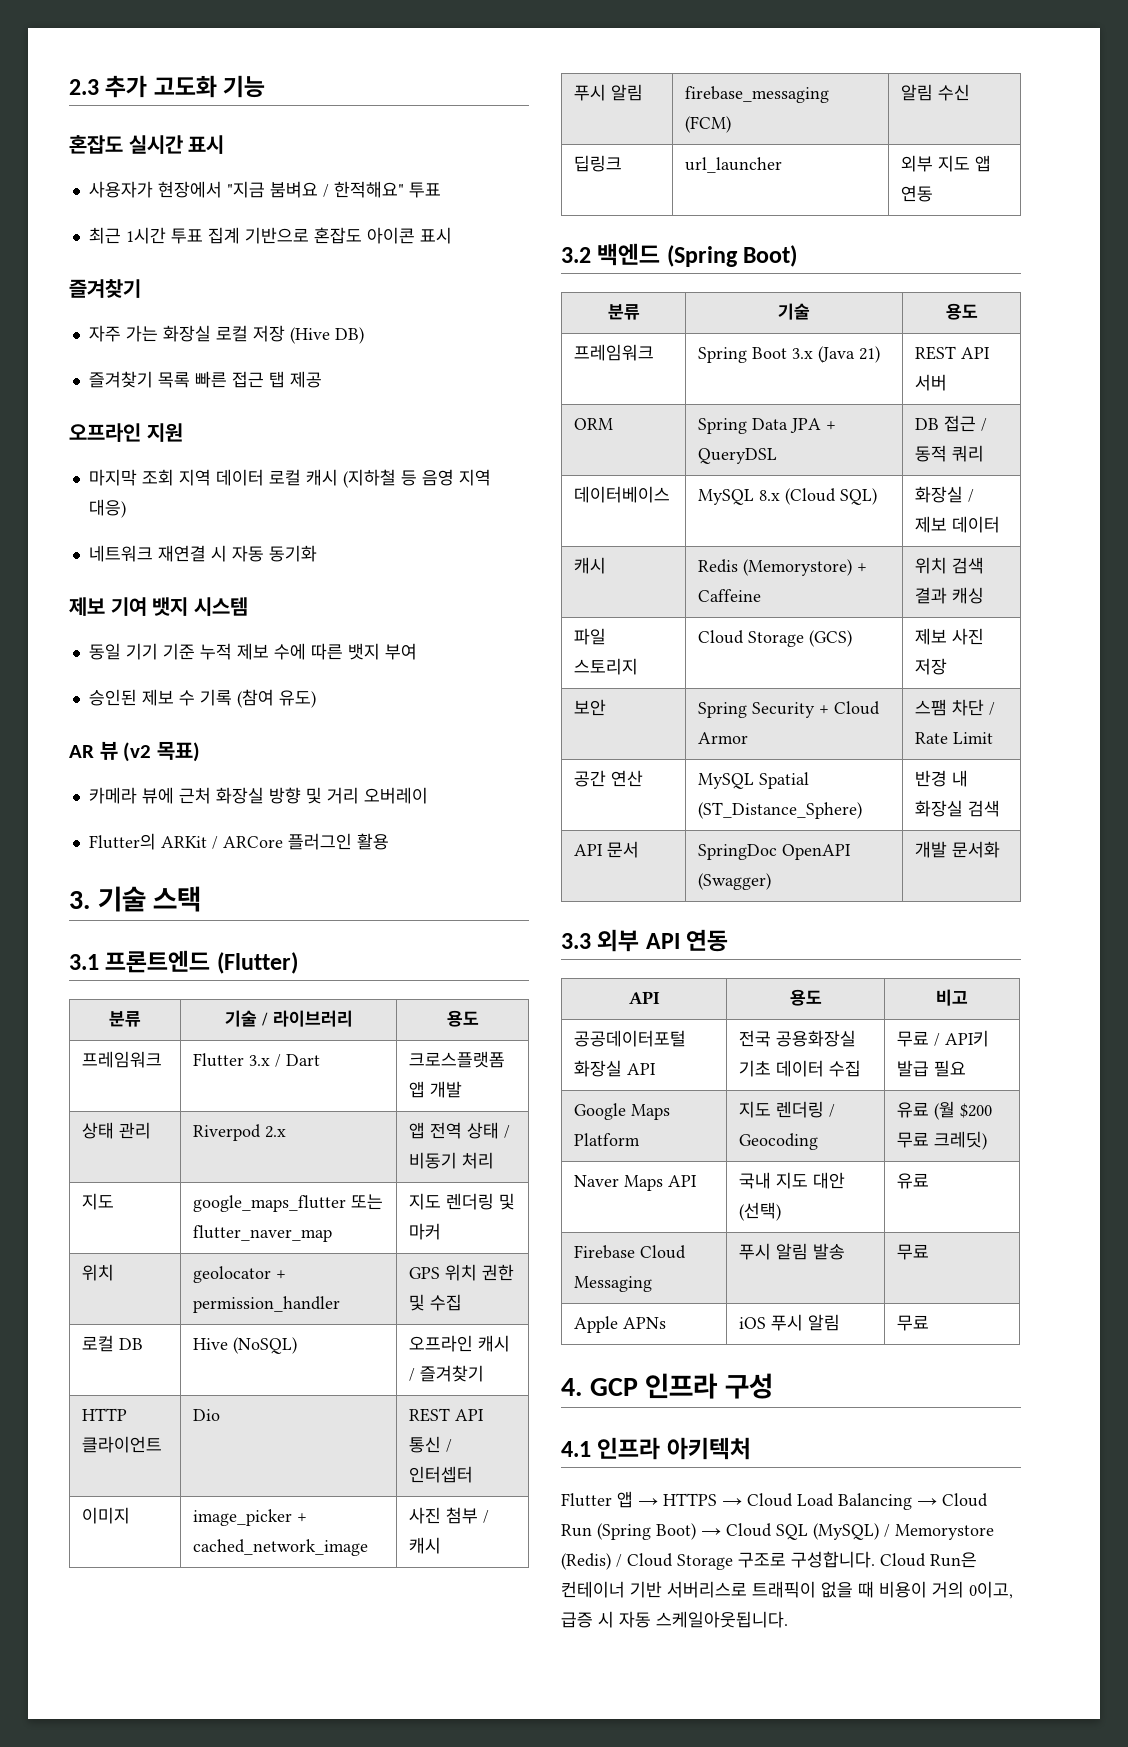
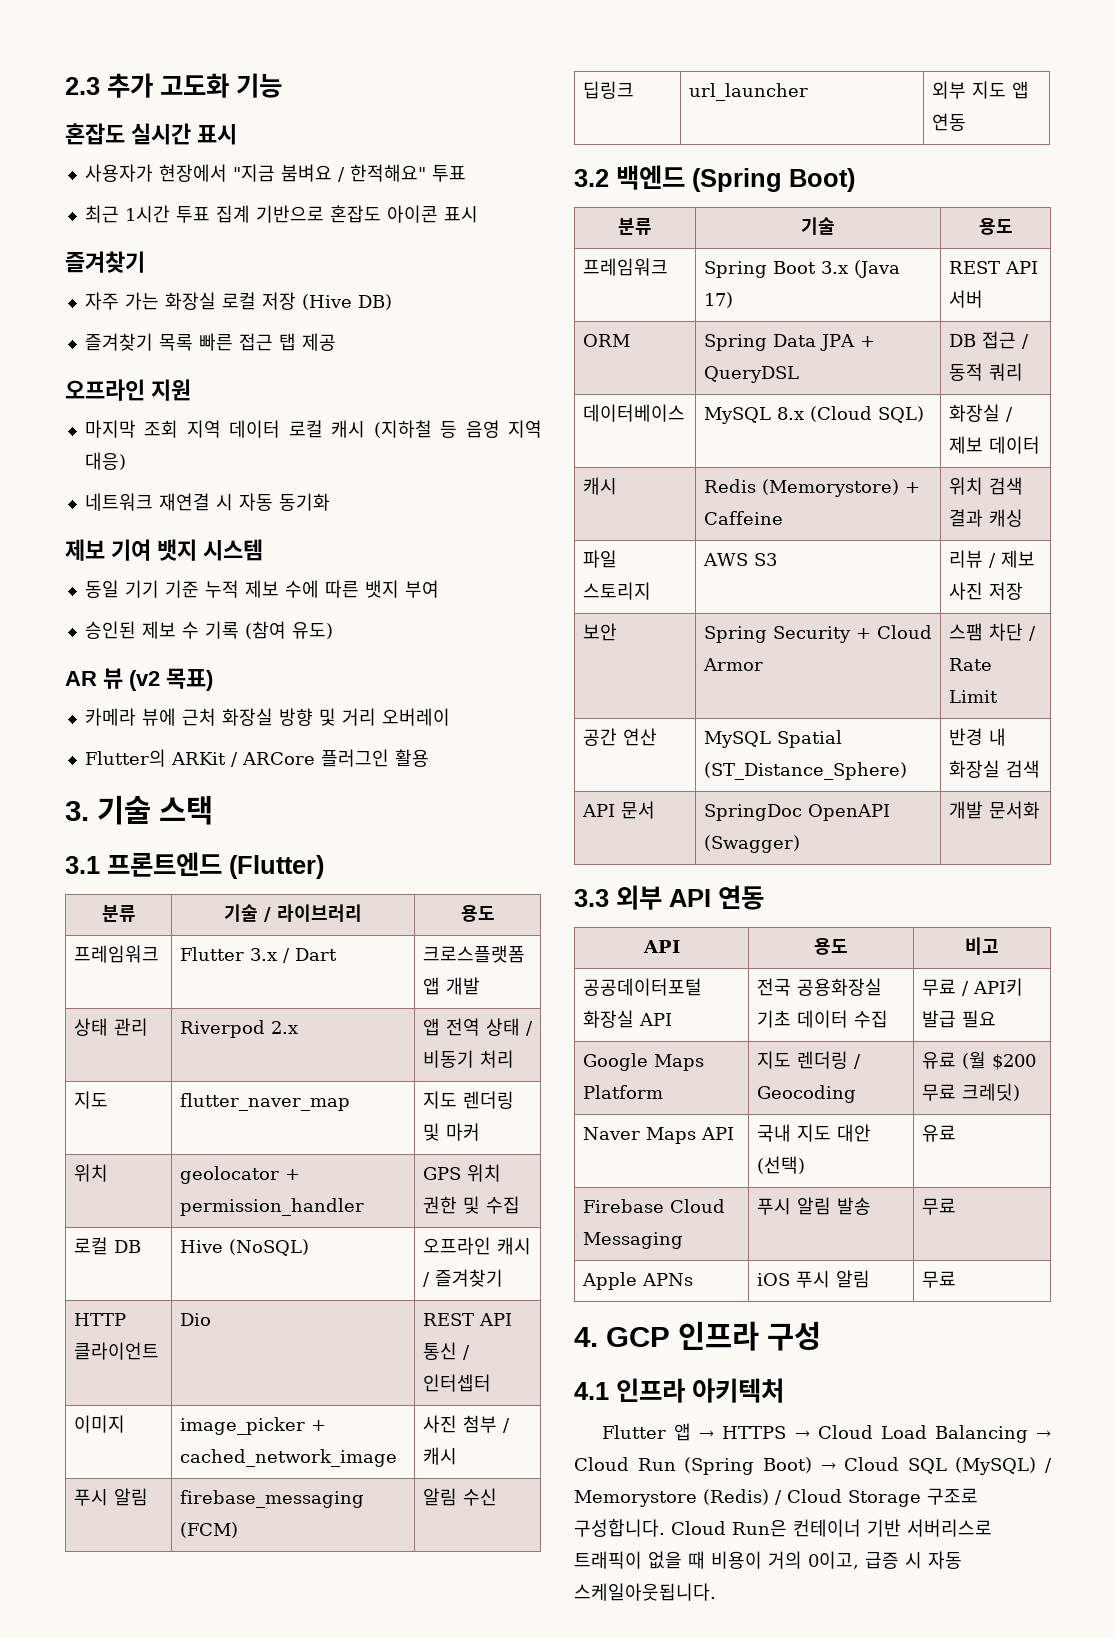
- 지도 | google_maps_flutter 또는 flutter_naver_map | 지도 렌더링 및 마커
+ 지도 | flutter_naver_map | 지도 렌더링 및 마커
- 프레임워크 | Spring Boot 3.x (Java 21) | REST API 서버
+ 프레임워크 | Spring Boot 3.x (Java 17) | REST API 서버
- 파일 스토리지 | Cloud Storage (GCS) | 제보 사진 저장
+ 파일 스토리지 | AWS S3 | 리뷰 / 제보 사진 저장

